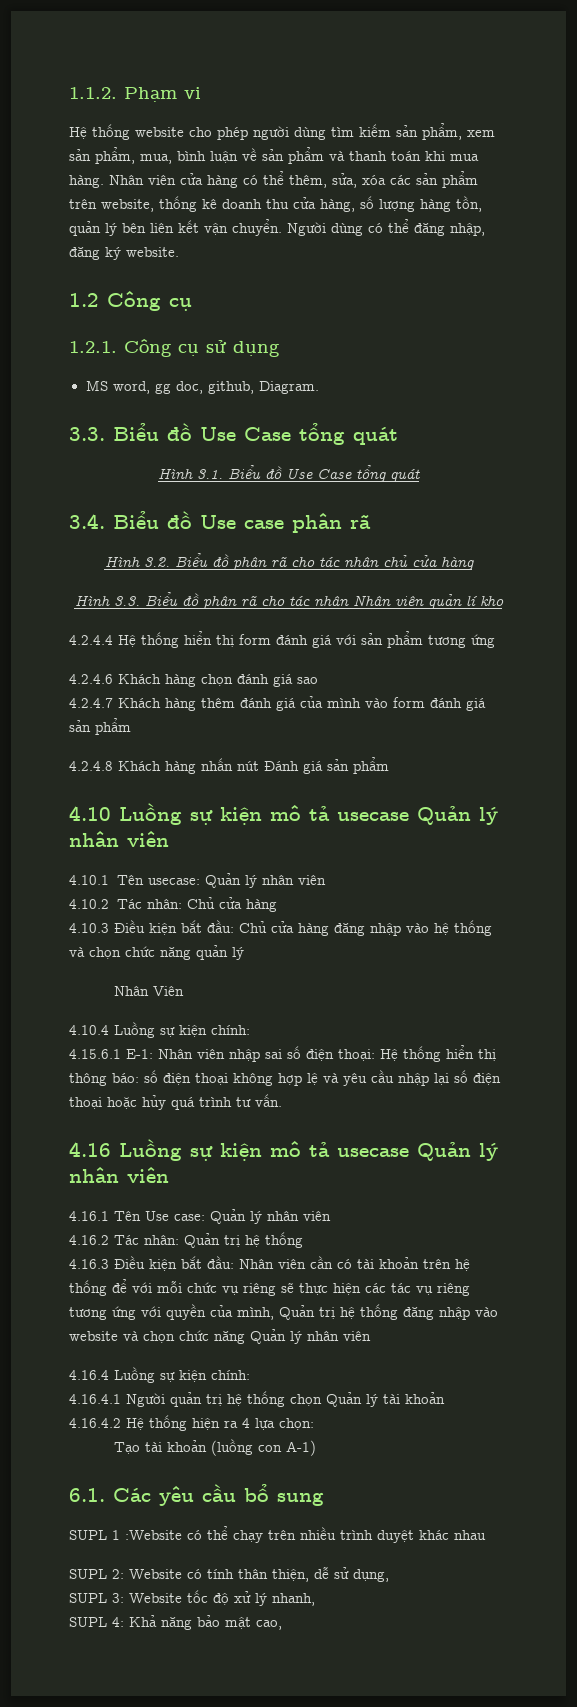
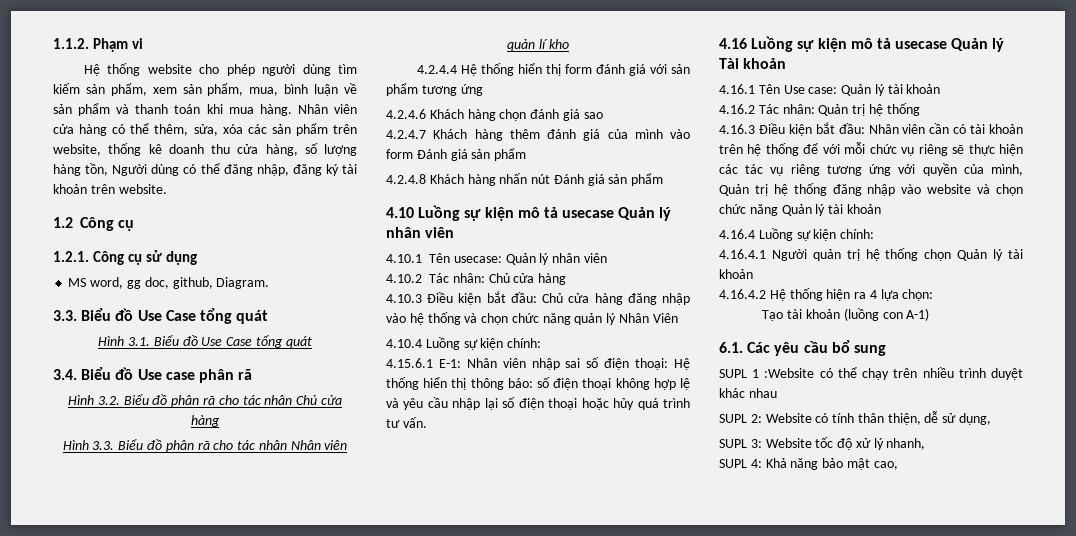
- Nhân viên cửa hàng có thể thêm, sửa, xóa các sản phẩm trên website, thống kê doanh thu cửa hàng, số lượng hàng tồn, quản lý bên liên kết vận chuyển. Người dùng có thể đăng nhập, đăng ký website.
+ Nhân viên cửa hàng có thể thêm, sửa, xóa các sản phẩm trên website, thống kê doanh thu cửa hàng, số lượng hàng tồn, Người dùng có thể đăng nhập, đăng ký tài khoản trên website.
- Hình 3.2. Biểu đồ phân rã cho tác nhân chủ cửa hàng
+ Hình 3.2. Biểu đồ phân rã cho tác nhân Chủ cửa hàng
- 4.2.4.7 Khách hàng thêm đánh giá của mình vào form đánh giá sản phẩm
+ 4.2.4.7 Khách hàng thêm đánh giá của mình vào form Đánh giá sản phẩm
- 4.10.3 Điều kiện bắt đầu: Chủ cửa hàng đăng nhập vào hệ thống và chọn chức năng quản lý
- Nhân Viên
+ 4.10.3 Điều kiện bắt đầu: Chủ cửa hàng đăng nhập vào hệ thống và chọn chức năng quản lý Nhân Viên
- 4.16 Luồng sự kiện mô tả usecase Quản lý nhân viên
+ 4.16 Luồng sự kiện mô tả usecase Quản lý Tài khoản
- 4.16.1 Tên Use case: Quản lý nhân viên
+ 4.16.1 Tên Use case: Quản lý tài khoản
- 4.16.3 Điều kiện bắt đầu: Nhân viên cần có tài khoản trên hệ thống để với mỗi chức vụ riêng sẽ thực hiện các tác vụ riêng tương ứng với quyền của mình, Quản trị hệ thống đăng nhập vào website và chọn chức năng Quản lý nhân viên
+ 4.16.3 Điều kiện bắt đầu: Nhân viên cần có tài khoản trên hệ thống để với mỗi chức vụ riêng sẽ thực hiện các tác vụ riêng tương ứng với quyền của mình, Quản trị hệ thống đăng nhập vào website và chọn chức năng Quản lý tài khoản

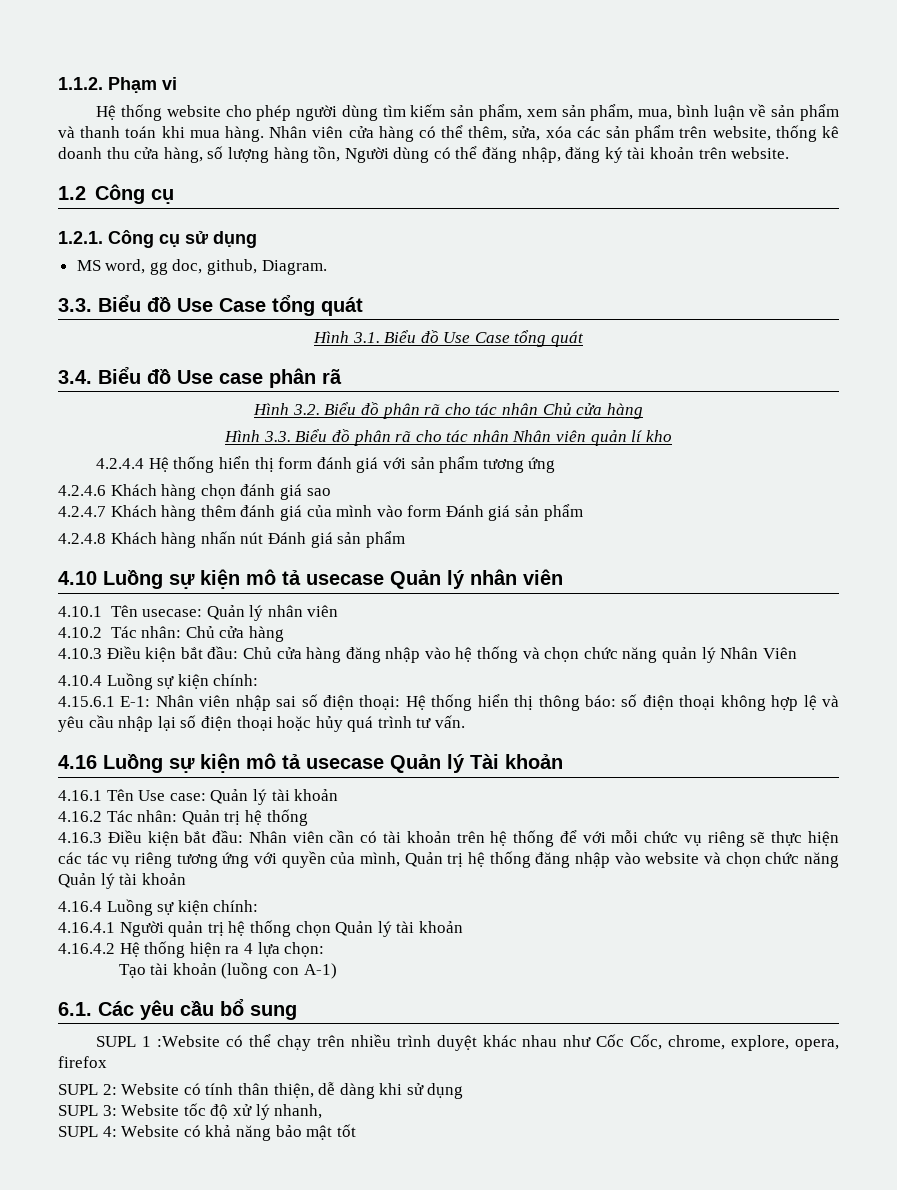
- SUPL 1 :Website có thể chạy trên nhiều trình duyệt khác nhau
+ SUPL 1 :Website có thể chạy trên nhiều trình duyệt khác nhau như Cốc Cốc, chrome, explore, opera, firefox
- SUPL 2: Website có tính thân thiện, dễ sử dụng,
+ SUPL 2: Website có tính thân thiện, dễ dàng khi sử dụng
- SUPL 4: Khả năng bảo mật cao,
+ SUPL 4: Website có khả năng bảo mật tốt

